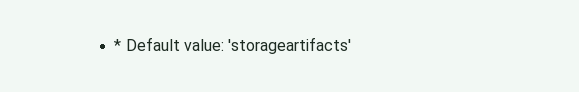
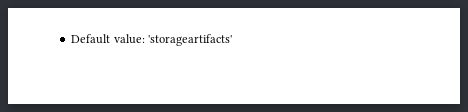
- * Default value: 'storageartifacts'
+ Default value: 'storageartifacts'

